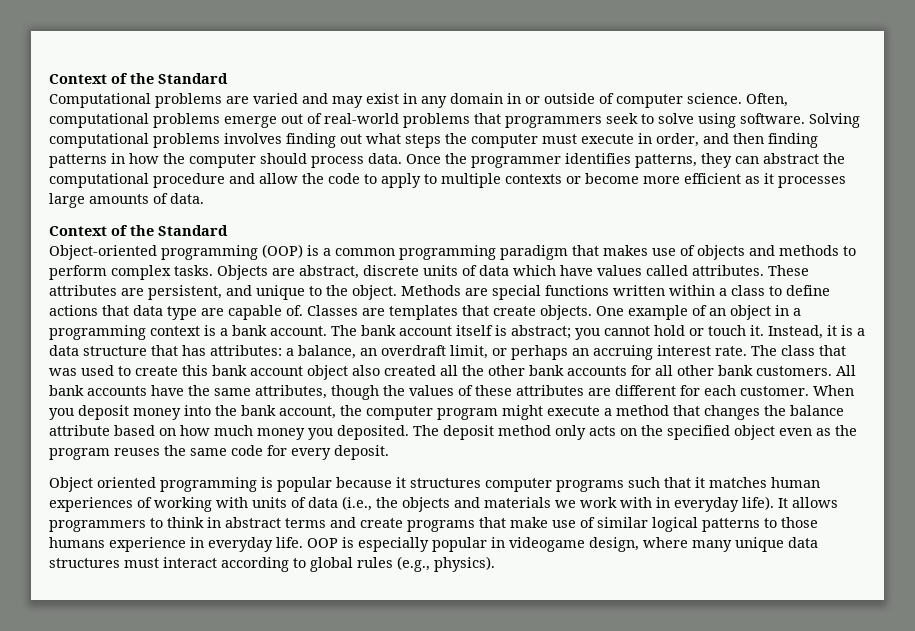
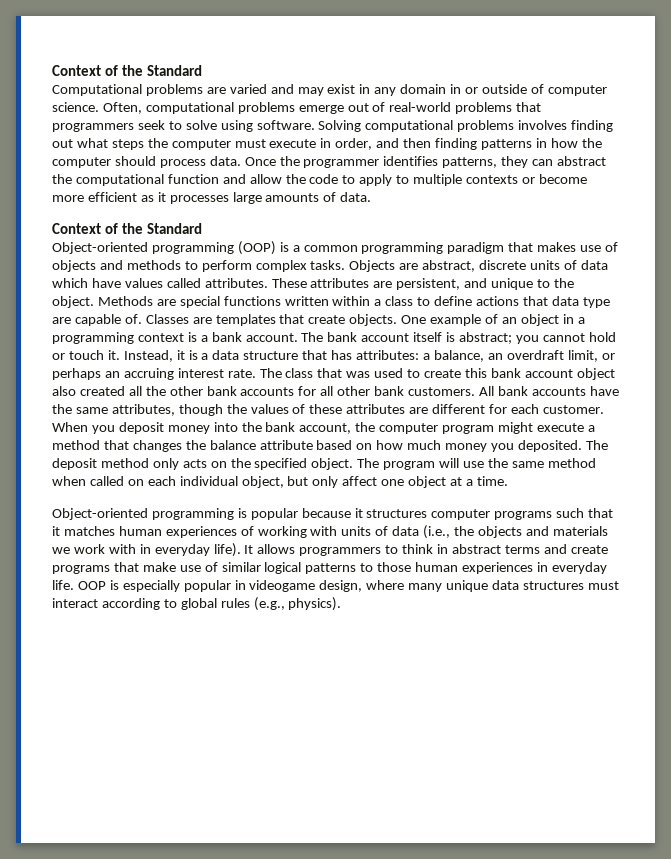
- Once the programmer identifies patterns, they can abstract the computational procedure and allow the code to apply to multiple contexts or become more efficient as it processes large amounts of data.
+ Once the programmer identifies patterns, they can abstract the computational function and allow the code to apply to multiple contexts or become more efficient as it processes large amounts of data.
- The deposit method only acts on the specified object even as the program reuses the same code for every deposit.
- Object oriented programming is popular because it structures computer programs such that it matches human experiences of working with units of data (i.e., the objects and materials we work with in everyday life).
+ The deposit method only acts on the specified object. The program will use the same method when called on each individual object, but only affect one object at a time.
+ Object-oriented programming is popular because it structures computer programs such that it matches human experiences of working with units of data (i.e., the objects and materials we work with in everyday life).
- It allows programmers to think in abstract terms and create programs that make use of similar logical patterns to those humans experience in everyday life.
+ It allows programmers to think in abstract terms and create programs that make use of similar logical patterns to those human experiences in everyday life.

